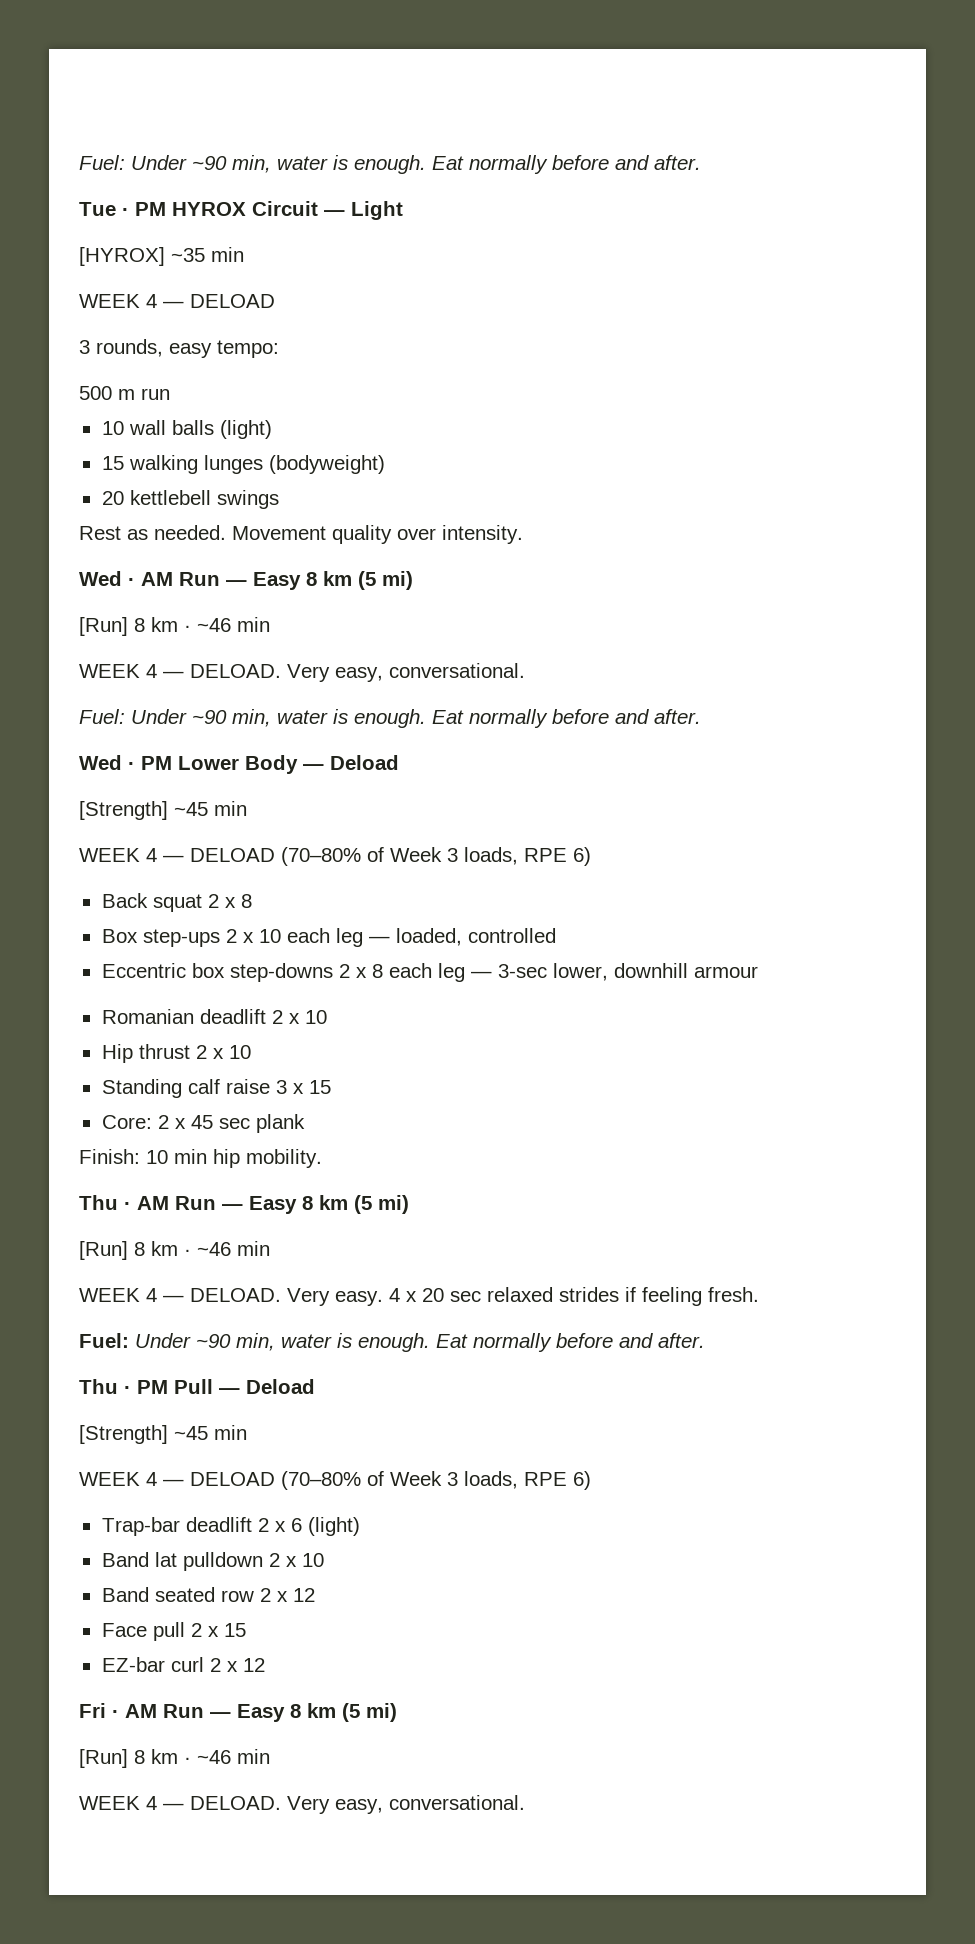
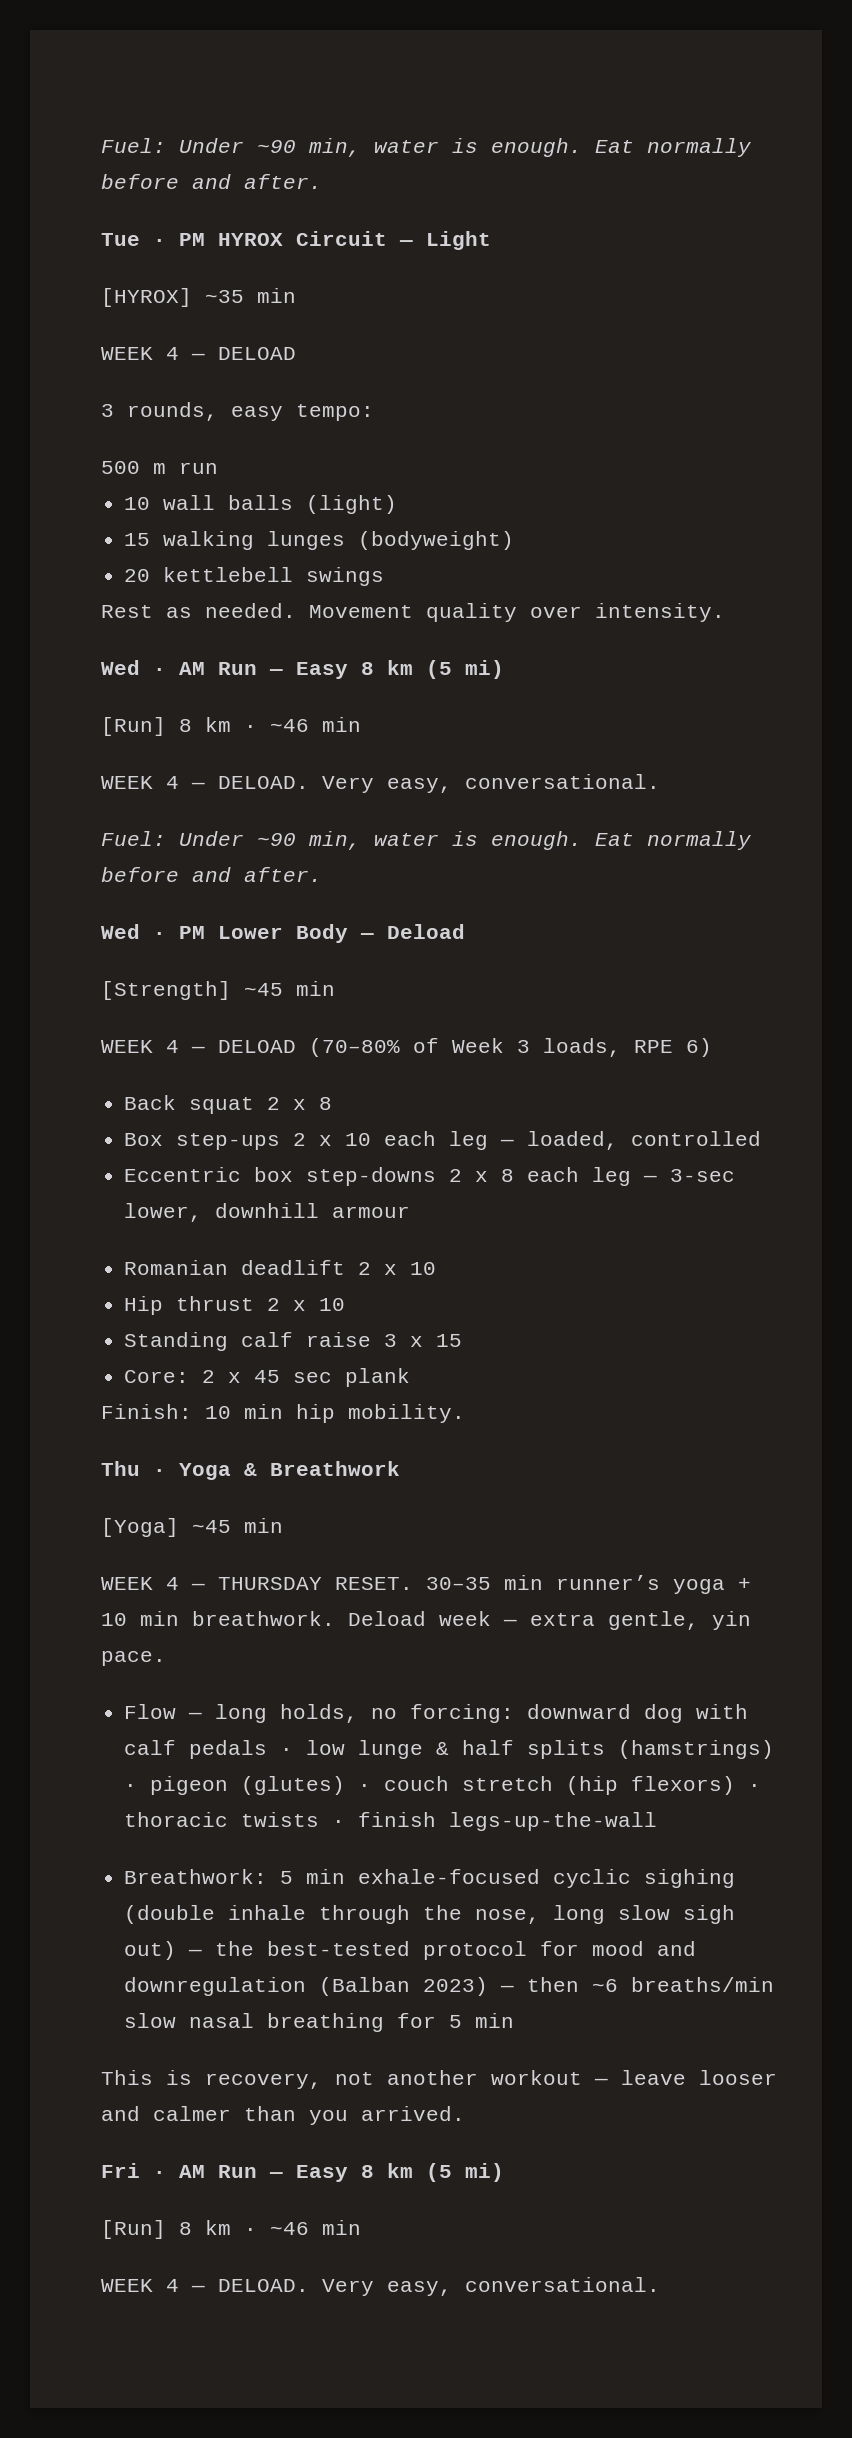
- Thu · AM Run — Easy 8 km (5 mi)
- [Run] 8 km · ~46 min
- WEEK 4 — DELOAD. Very easy. 4 x 20 sec relaxed strides if feeling fresh.
- Fuel: Under ~90 min, water is enough. Eat normally before and after.
- Thu · PM Pull — Deload
- [Strength] ~45 min
- WEEK 4 — DELOAD (70–80% of Week 3 loads, RPE 6)
- Trap-bar deadlift 2 x 6 (light)
- Band lat pulldown 2 x 10
- Band seated row 2 x 12
- Face pull 2 x 15
- EZ-bar curl 2 x 12
+ Thu · Yoga & Breathwork
+ [Yoga] ~45 min
+ WEEK 4 — THURSDAY RESET. 30–35 min runner’s yoga + 10 min breathwork. Deload week — extra gentle, yin pace.
+ Flow — long holds, no forcing: downward dog with calf pedals · low lunge & half splits (hamstrings) · pigeon (glutes) · couch stretch (hip flexors) · thoracic twists · finish legs-up-the-wall
+ Breathwork: 5 min exhale-focused cyclic sighing (double inhale through the nose, long slow sigh out) — the best-tested protocol for mood and downregulation (Balban 2023) — then ~6 breaths/min slow nasal breathing for 5 min
+ This is recovery, not another workout — leave looser and calmer than you arrived.

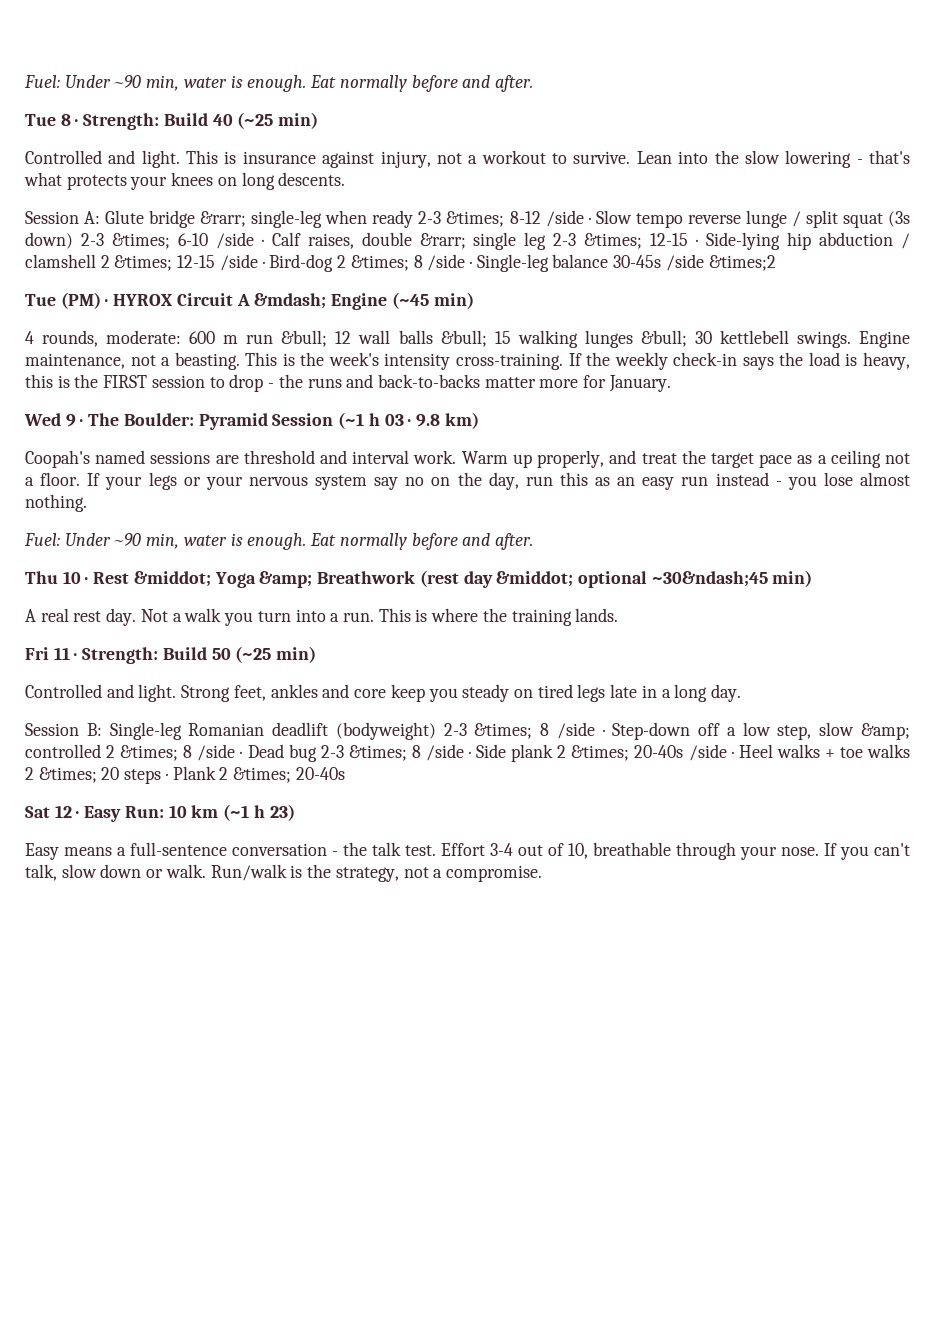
- Tue · PM HYROX Circuit — Light
- [HYROX] ~35 min
- WEEK 4 — DELOAD
- 3 rounds, easy tempo:
- 500 m run
- 10 wall balls (light)
- 15 walking lunges (bodyweight)
- 20 kettlebell swings
- Rest as needed. Movement quality over intensity.
- Wed · AM Run — Easy 8 km (5 mi)
- [Run] 8 km · ~46 min
- WEEK 4 — DELOAD. Very easy, conversational.
+ Tue 8 · Strength: Build 40 (~25 min)
+ Controlled and light. This is insurance against injury, not a workout to survive. Lean into the slow lowering - that's what protects your knees on long descents.
+ Session A: Glute bridge &rarr; single-leg when ready 2-3 &times; 8-12 /side · Slow tempo reverse lunge / split squat (3s down) 2-3 &times; 6-10 /side · Calf raises, double &rarr; single leg 2-3 &times; 12-15 · Side-lying hip abduction / clamshell 2 &times; 12-15 /side · Bird-dog 2 &times; 8 /side · Single-leg balance 30-45s /side &times;2
+ Tue (PM) · HYROX Circuit A &mdash; Engine (~45 min)
+ 4 rounds, moderate: 600 m run &bull; 12 wall balls &bull; 15 walking lunges &bull; 30 kettlebell swings. Engine maintenance, not a beasting. This is the week's intensity cross-training. If the weekly check-in says the load is heavy, this is the FIRST session to drop - the runs and back-to-backs matter more for January.
+ Wed 9 · The Boulder: Pyramid Session (~1 h 03 · 9.8 km)
+ Coopah's named sessions are threshold and interval work. Warm up properly, and treat the target pace as a ceiling not a floor. If your legs or your nervous system say no on the day, run this as an easy run instead - you lose almost nothing.
- Wed · PM Lower Body — Deload
- [Strength] ~45 min
- WEEK 4 — DELOAD (70–80% of Week 3 loads, RPE 6)
- Back squat 2 x 8
- Box step-ups 2 x 10 each leg — loaded, controlled
- Eccentric box step-downs 2 x 8 each leg — 3-sec lower, downhill armour
- Romanian deadlift 2 x 10
- Hip thrust 2 x 10
- Standing calf raise 3 x 15
- Core: 2 x 45 sec plank
- Finish: 10 min hip mobility.
- Thu · Yoga & Breathwork
- [Yoga] ~45 min
- WEEK 4 — THURSDAY RESET. 30–35 min runner’s yoga + 10 min breathwork. Deload week — extra gentle, yin pace.
- Flow — long holds, no forcing: downward dog with calf pedals · low lunge & half splits (hamstrings) · pigeon (glutes) · couch stretch (hip flexors) · thoracic twists · finish legs-up-the-wall
- Breathwork: 5 min exhale-focused cyclic sighing (double inhale through the nose, long slow sigh out) — the best-tested protocol for mood and downregulation (Balban 2023) — then ~6 breaths/min slow nasal breathing for 5 min
- This is recovery, not another workout — leave looser and calmer than you arrived.
- Fri · AM Run — Easy 8 km (5 mi)
- [Run] 8 km · ~46 min
- WEEK 4 — DELOAD. Very easy, conversational.
+ Thu 10 · Rest &middot; Yoga &amp; Breathwork (rest day &middot; optional ~30&ndash;45 min)
+ A real rest day. Not a walk you turn into a run. This is where the training lands.
+ Fri 11 · Strength: Build 50 (~25 min)
+ Controlled and light. Strong feet, ankles and core keep you steady on tired legs late in a long day.
+ Session B: Single-leg Romanian deadlift (bodyweight) 2-3 &times; 8 /side · Step-down off a low step, slow &amp; controlled 2 &times; 8 /side · Dead bug 2-3 &times; 8 /side · Side plank 2 &times; 20-40s /side · Heel walks + toe walks 2 &times; 20 steps · Plank 2 &times; 20-40s
+ Sat 12 · Easy Run: 10 km (~1 h 23)
+ Easy means a full-sentence conversation - the talk test. Effort 3-4 out of 10, breathable through your nose. If you can't talk, slow down or walk. Run/walk is the strategy, not a compromise.

